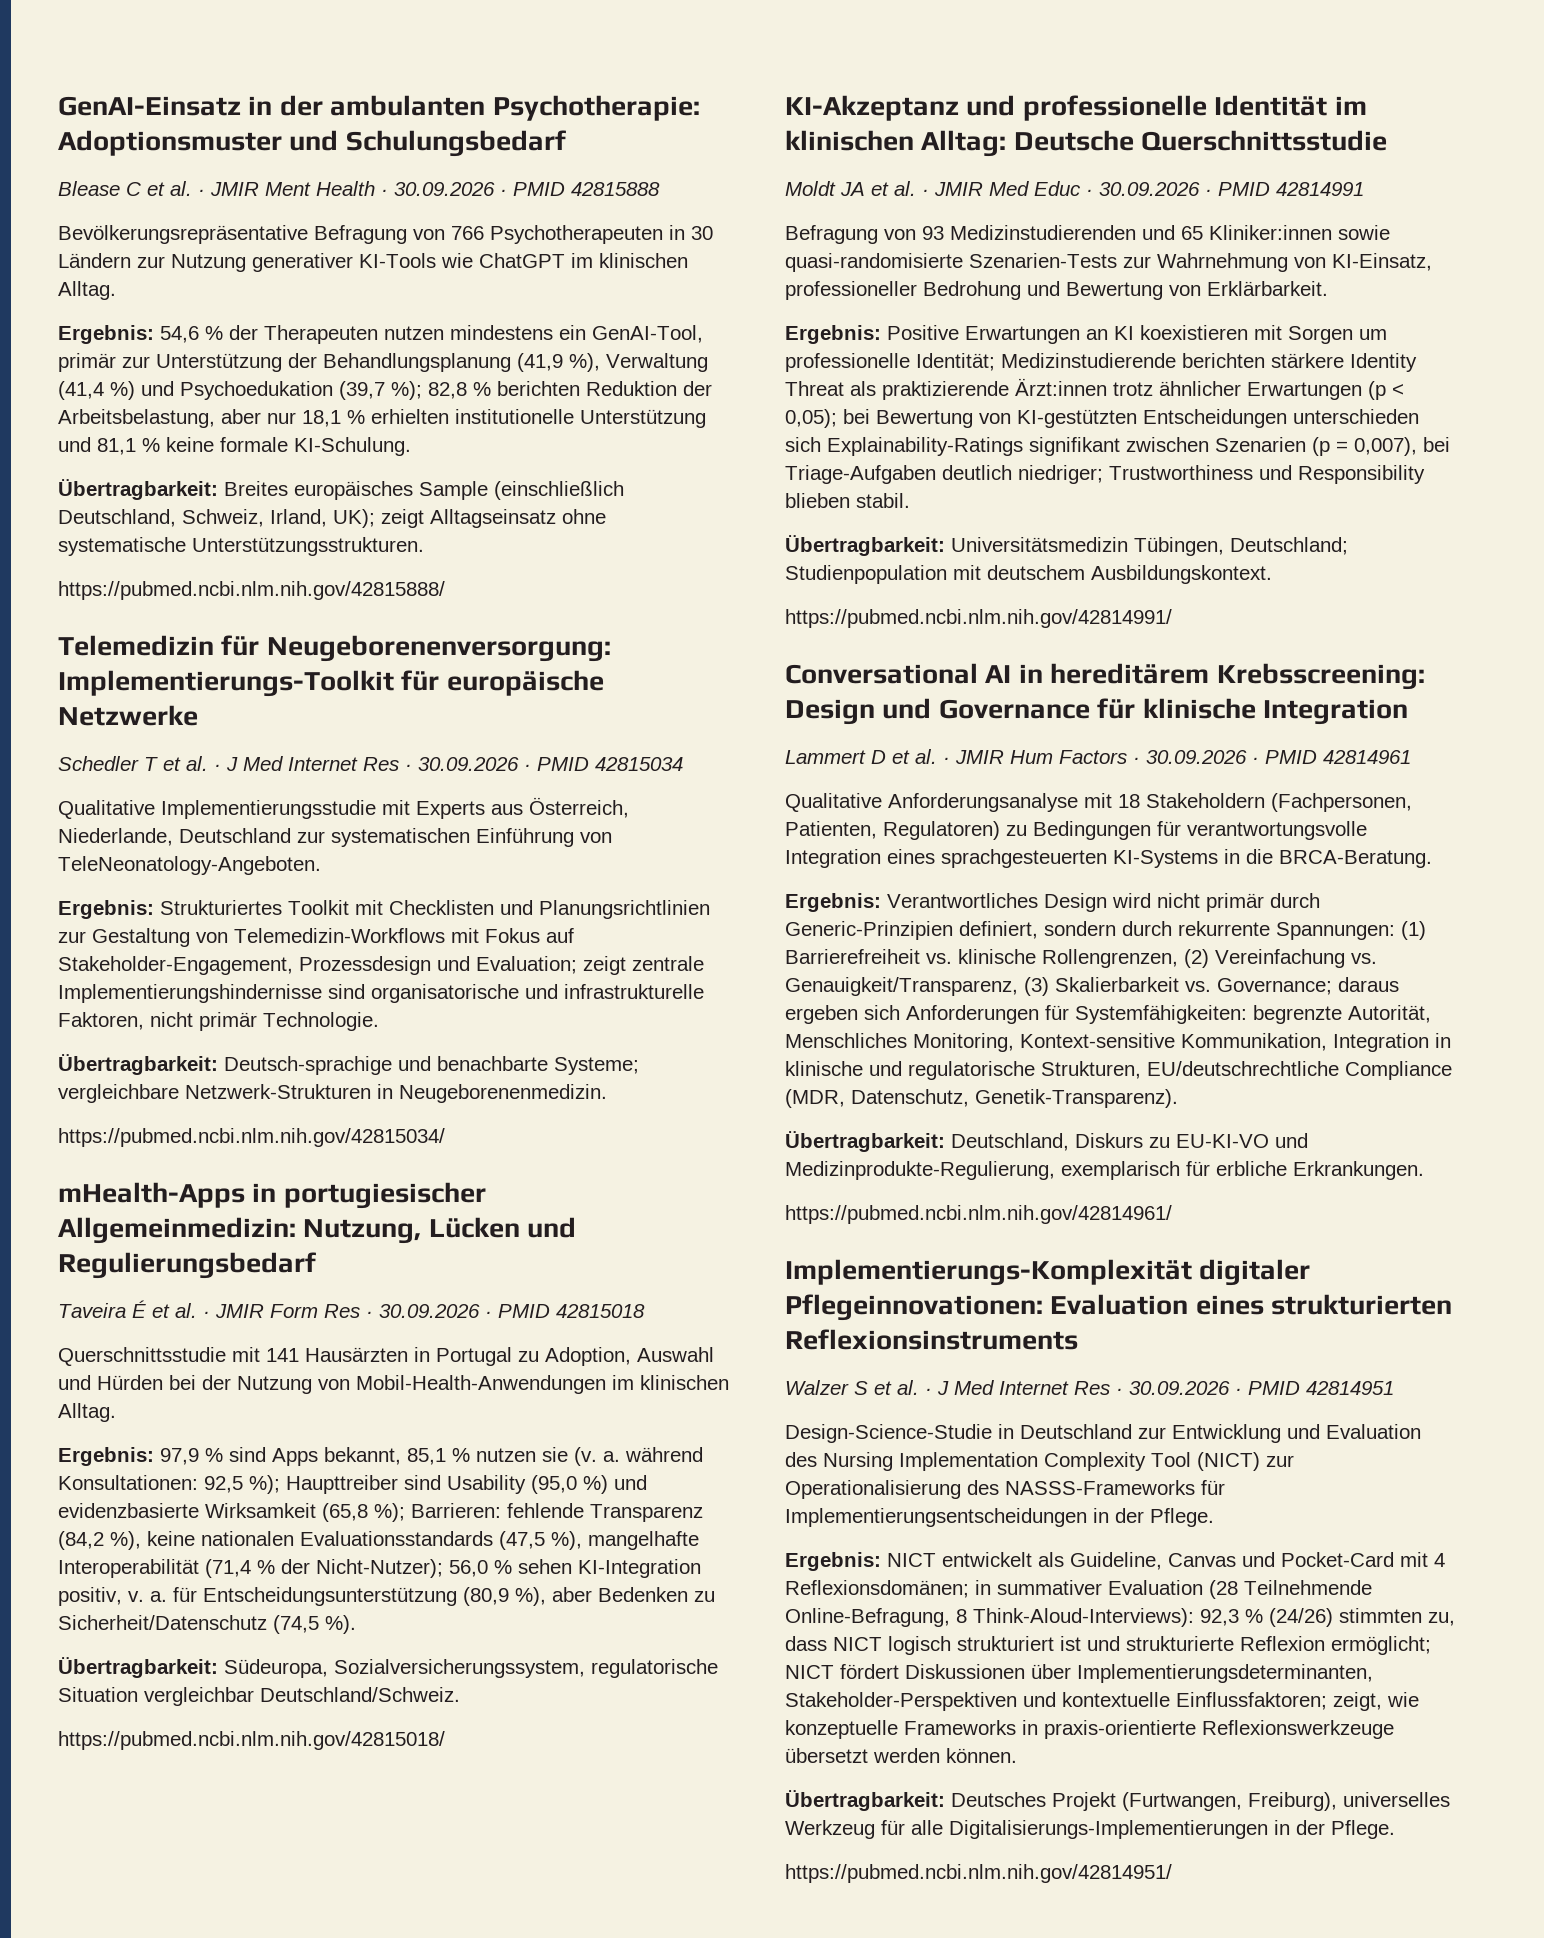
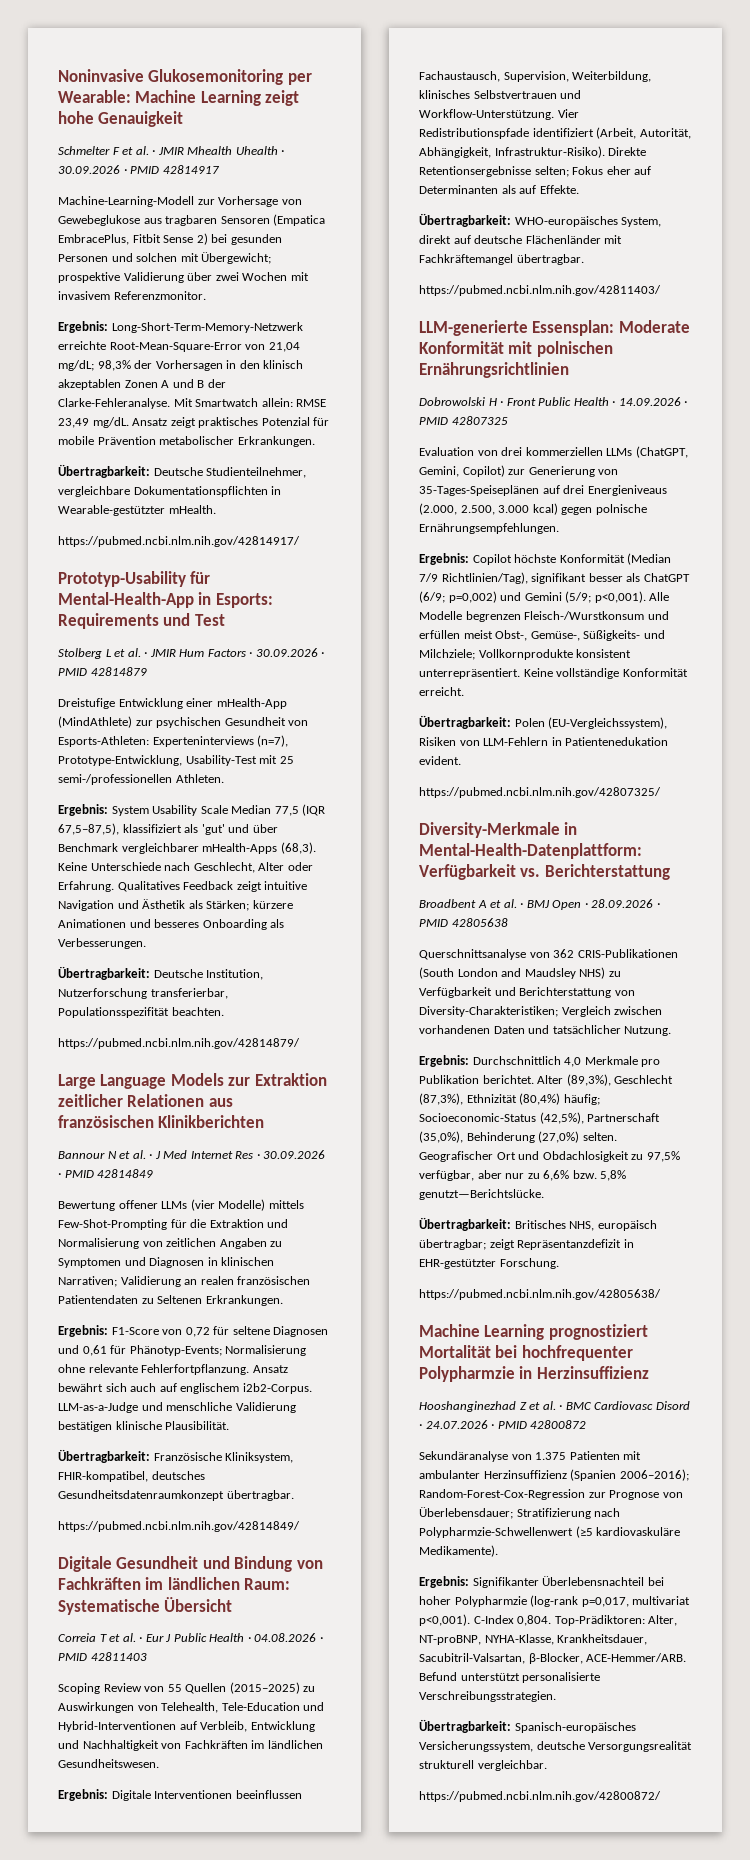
- GenAI-Einsatz in der ambulanten Psychotherapie: Adoptionsmuster und Schulungsbedarf
- Blease C et al. · JMIR Ment Health · 30.09.2026 · PMID 42815888
- Bevölkerungsrepräsentative Befragung von 766 Psychotherapeuten in 30 Ländern zur Nutzung generativer KI-Tools wie ChatGPT im klinischen Alltag.
- Ergebnis: 54,6 % der Therapeuten nutzen mindestens ein GenAI-Tool, primär zur Unterstützung der Behandlungsplanung (41,9 %), Verwaltung (41,4 %) und Psychoedukation (39,7 %); 82,8 % berichten Reduktion der Arbeitsbelastung, aber nur 18,1 % erhielten institutionelle Unterstützung und 81,1 % keine formale KI-Schulung.
- Übertragbarkeit: Breites europäisches Sample (einschließlich Deutschland, Schweiz, Irland, UK); zeigt Alltagseinsatz ohne systematische Unterstützungsstrukturen.
- https://pubmed.ncbi.nlm.nih.gov/42815888/
- Telemedizin für Neugeborenenversorgung: Implementierungs-Toolkit für europäische Netzwerke
- Schedler T et al. · J Med Internet Res · 30.09.2026 · PMID 42815034
- Qualitative Implementierungsstudie mit Experts aus Österreich, Niederlande, Deutschland zur systematischen Einführung von TeleNeonatology-Angeboten.
- Ergebnis: Strukturiertes Toolkit mit Checklisten und Planungsrichtlinien zur Gestaltung von Telemedizin-Workflows mit Fokus auf Stakeholder-Engagement, Prozessdesign und Evaluation; zeigt zentrale Implementierungshindernisse sind organisatorische und infrastrukturelle Faktoren, nicht primär Technologie.
- Übertragbarkeit: Deutsch-sprachige und benachbarte Systeme; vergleichbare Netzwerk-Strukturen in Neugeborenenmedizin.
- https://pubmed.ncbi.nlm.nih.gov/42815034/
- mHealth-Apps in portugiesischer Allgemeinmedizin: Nutzung, Lücken und Regulierungsbedarf
- Taveira É et al. · JMIR Form Res · 30.09.2026 · PMID 42815018
- Querschnittsstudie mit 141 Hausärzten in Portugal zu Adoption, Auswahl und Hürden bei der Nutzung von Mobil-Health-Anwendungen im klinischen Alltag.
- Ergebnis: 97,9 % sind Apps bekannt, 85,1 % nutzen sie (v. a. während Konsultationen: 92,5 %); Haupttreiber sind Usability (95,0 %) und evidenzbasierte Wirksamkeit (65,8 %); Barrieren: fehlende Transparenz (84,2 %), keine nationalen Evaluationsstandards (47,5 %), mangelhafte Interoperabilität (71,4 % der Nicht-Nutzer); 56,0 % sehen KI-Integration positiv, v. a. für Entscheidungsunterstützung (80,9 %), aber Bedenken zu Sicherheit/Datenschutz (74,5 %).
- Übertragbarkeit: Südeuropa, Sozialversicherungssystem, regulatorische Situation vergleichbar Deutschland/Schweiz.
- https://pubmed.ncbi.nlm.nih.gov/42815018/
- KI-Akzeptanz und professionelle Identität im klinischen Alltag: Deutsche Querschnittsstudie
- Moldt JA et al. · JMIR Med Educ · 30.09.2026 · PMID 42814991
- Befragung von 93 Medizinstudierenden und 65 Kliniker:innen sowie quasi-randomisierte Szenarien-Tests zur Wahrnehmung von KI-Einsatz, professioneller Bedrohung und Bewertung von Erklärbarkeit.
- Ergebnis: Positive Erwartungen an KI koexistieren mit Sorgen um professionelle Identität; Medizinstudierende berichten stärkere Identity Threat als praktizierende Ärzt:innen trotz ähnlicher Erwartungen (p < 0,05); bei Bewertung von KI-gestützten Entscheidungen unterschieden sich Explainability-Ratings signifikant zwischen Szenarien (p = 0,007), bei Triage-Aufgaben deutlich niedriger; Trustworthiness und Responsibility blieben stabil.
- Übertragbarkeit: Universitätsmedizin Tübingen, Deutschland; Studienpopulation mit deutschem Ausbildungskontext.
- https://pubmed.ncbi.nlm.nih.gov/42814991/
- Conversational AI in hereditärem Krebsscreening: Design und Governance für klinische Integration
- Lammert D et al. · JMIR Hum Factors · 30.09.2026 · PMID 42814961
- Qualitative Anforderungsanalyse mit 18 Stakeholdern (Fachpersonen, Patienten, Regulatoren) zu Bedingungen für verantwortungsvolle Integration eines sprachgesteuerten KI-Systems in die BRCA-Beratung.
- Ergebnis: Verantwortliches Design wird nicht primär durch Generic-Prinzipien definiert, sondern durch rekurrente Spannungen: (1) Barrierefreiheit vs. klinische Rollengrenzen, (2) Vereinfachung vs. Genauigkeit/Transparenz, (3) Skalierbarkeit vs. Governance; daraus ergeben sich Anforderungen für Systemfähigkeiten: begrenzte Autorität, Menschliches Monitoring, Kontext-sensitive Kommunikation, Integration in klinische und regulatorische Strukturen, EU/deutschrechtliche Compliance (MDR, Datenschutz, Genetik-Transparenz).
- Übertragbarkeit: Deutschland, Diskurs zu EU-KI-VO und Medizinprodukte-Regulierung, exemplarisch für erbliche Erkrankungen.
- https://pubmed.ncbi.nlm.nih.gov/42814961/
- Implementierungs-Komplexität digitaler Pflegeinnovationen: Evaluation eines strukturierten Reflexionsinstruments
- Walzer S et al. · J Med Internet Res · 30.09.2026 · PMID 42814951
- Design-Science-Studie in Deutschland zur Entwicklung und Evaluation des Nursing Implementation Complexity Tool (NICT) zur Operationalisierung des NASSS-Frameworks für Implementierungsentscheidungen in der Pflege.
- Ergebnis: NICT entwickelt als Guideline, Canvas und Pocket-Card mit 4 Reflexionsdomänen; in summativer Evaluation (28 Teilnehmende Online-Befragung, 8 Think-Aloud-Interviews): 92,3 % (24/26) stimmten zu, dass NICT logisch strukturiert ist und strukturierte Reflexion ermöglicht; NICT fördert Diskussionen über Implementierungsdeterminanten, Stakeholder-Perspektiven und kontextuelle Einflussfaktoren; zeigt, wie konzeptuelle Frameworks in praxis-orientierte Reflexionswerkzeuge übersetzt werden können.
- Übertragbarkeit: Deutsches Projekt (Furtwangen, Freiburg), universelles Werkzeug für alle Digitalisierungs-Implementierungen in der Pflege.
- https://pubmed.ncbi.nlm.nih.gov/42814951/
+ Noninvasive Glukosemonitoring per Wearable: Machine Learning zeigt hohe Genauigkeit
+ Schmelter F et al. · JMIR Mhealth Uhealth · 30.09.2026 · PMID 42814917
+ Machine-Learning-Modell zur Vorhersage von Gewebeglukose aus tragbaren Sensoren (Empatica EmbracePlus, Fitbit Sense 2) bei gesunden Personen und solchen mit Übergewicht; prospektive Validierung über zwei Wochen mit invasivem Referenzmonitor.
+ Ergebnis: Long-Short-Term-Memory-Netzwerk erreichte Root-Mean-Square-Error von 21,04 mg/dL; 98,3% der Vorhersagen in den klinisch akzeptablen Zonen A und B der Clarke-Fehleranalyse. Mit Smartwatch allein: RMSE 23,49 mg/dL. Ansatz zeigt praktisches Potenzial für mobile Prävention metabolischer Erkrankungen.
+ Übertragbarkeit: Deutsche Studienteilnehmer, vergleichbare Dokumentationspflichten in Wearable-gestützter mHealth.
+ https://pubmed.ncbi.nlm.nih.gov/42814917/
+ Prototyp-Usability für Mental-Health-App in Esports: Requirements und Test
+ Stolberg L et al. · JMIR Hum Factors · 30.09.2026 · PMID 42814879
+ Dreistufige Entwicklung einer mHealth-App (MindAthlete) zur psychischen Gesundheit von Esports-Athleten: Experteninterviews (n=7), Prototype-Entwicklung, Usability-Test mit 25 semi-/professionellen Athleten.
+ Ergebnis: System Usability Scale Median 77,5 (IQR 67,5–87,5), klassifiziert als 'gut' und über Benchmark vergleichbarer mHealth-Apps (68,3). Keine Unterschiede nach Geschlecht, Alter oder Erfahrung. Qualitatives Feedback zeigt intuitive Navigation und Ästhetik als Stärken; kürzere Animationen und besseres Onboarding als Verbesserungen.
+ Übertragbarkeit: Deutsche Institution, Nutzerforschung transferierbar, Populationsspezifität beachten.
+ https://pubmed.ncbi.nlm.nih.gov/42814879/
+ Large Language Models zur Extraktion zeitlicher Relationen aus französischen Klinikberichten
+ Bannour N et al. · J Med Internet Res · 30.09.2026 · PMID 42814849
+ Bewertung offener LLMs (vier Modelle) mittels Few-Shot-Prompting für die Extraktion und Normalisierung von zeitlichen Angaben zu Symptomen und Diagnosen in klinischen Narrativen; Validierung an realen französischen Patientendaten zu Seltenen Erkrankungen.
+ Ergebnis: F1-Score von 0,72 für seltene Diagnosen und 0,61 für Phänotyp-Events; Normalisierung ohne relevante Fehlerfortpflanzung. Ansatz bewährt sich auch auf englischem i2b2-Corpus. LLM-as-a-Judge und menschliche Validierung bestätigen klinische Plausibilität.
+ Übertragbarkeit: Französische Kliniksystem, FHIR-kompatibel, deutsches Gesundheitsdatenraumkonzept übertragbar.
+ https://pubmed.ncbi.nlm.nih.gov/42814849/
+ Digitale Gesundheit und Bindung von Fachkräften im ländlichen Raum: Systematische Übersicht
+ Correia T et al. · Eur J Public Health · 04.08.2026 · PMID 42811403
+ Scoping Review von 55 Quellen (2015–2025) zu Auswirkungen von Telehealth, Tele-Education und Hybrid-Interventionen auf Verbleib, Entwicklung und Nachhaltigkeit von Fachkräften im ländlichen Gesundheitswesen.
+ Ergebnis: Digitale Interventionen beeinflussen Fachaustausch, Supervision, Weiterbildung, klinisches Selbstvertrauen und Workflow-Unterstützung. Vier Redistributionspfade identifiziert (Arbeit, Autorität, Abhängigkeit, Infrastruktur-Risiko). Direkte Retentionsergebnisse selten; Fokus eher auf Determinanten als auf Effekte.
+ Übertragbarkeit: WHO-europäisches System, direkt auf deutsche Flächenländer mit Fachkräftemangel übertragbar.
+ https://pubmed.ncbi.nlm.nih.gov/42811403/
+ LLM-generierte Essensplan: Moderate Konformität mit polnischen Ernährungsrichtlinien
+ Dobrowolski H · Front Public Health · 14.09.2026 · PMID 42807325
+ Evaluation von drei kommerziellen LLMs (ChatGPT, Gemini, Copilot) zur Generierung von 35-Tages-Speiseplänen auf drei Energieniveaus (2.000, 2.500, 3.000 kcal) gegen polnische Ernährungsempfehlungen.
+ Ergebnis: Copilot höchste Konformität (Median 7/9 Richtlinien/Tag), signifikant besser als ChatGPT (6/9; p=0,002) und Gemini (5/9; p<0,001). Alle Modelle begrenzen Fleisch-/Wurstkonsum und erfüllen meist Obst-, Gemüse-, Süßigkeits- und Milchziele; Vollkornprodukte konsistent unterrepräsentiert. Keine vollständige Konformität erreicht.
+ Übertragbarkeit: Polen (EU-Vergleichssystem), Risiken von LLM-Fehlern in Patientenedukation evident.
+ https://pubmed.ncbi.nlm.nih.gov/42807325/
+ Diversity-Merkmale in Mental-Health-Datenplattform: Verfügbarkeit vs. Berichterstattung
+ Broadbent A et al. · BMJ Open · 28.09.2026 · PMID 42805638
+ Querschnittsanalyse von 362 CRIS-Publikationen (South London and Maudsley NHS) zu Verfügbarkeit und Berichterstattung von Diversity-Charakteristiken; Vergleich zwischen vorhandenen Daten und tatsächlicher Nutzung.
+ Ergebnis: Durchschnittlich 4,0 Merkmale pro Publikation berichtet. Alter (89,3%), Geschlecht (87,3%), Ethnizität (80,4%) häufig; Socioeconomic-Status (42,5%), Partnerschaft (35,0%), Behinderung (27,0%) selten. Geografischer Ort und Obdachlosigkeit zu 97,5% verfügbar, aber nur zu 6,6% bzw. 5,8% genutzt—Berichtslücke.
+ Übertragbarkeit: Britisches NHS, europäisch übertragbar; zeigt Repräsentanzdefizit in EHR-gestützter Forschung.
+ https://pubmed.ncbi.nlm.nih.gov/42805638/
+ Machine Learning prognostiziert Mortalität bei hochfrequenter Polypharmzie in Herzinsuffizienz
+ Hooshanginezhad Z et al. · BMC Cardiovasc Disord · 24.07.2026 · PMID 42800872
+ Sekundäranalyse von 1.375 Patienten mit ambulanter Herzinsuffizienz (Spanien 2006–2016); Random-Forest-Cox-Regression zur Prognose von Überlebensdauer; Stratifizierung nach Polypharmzie-Schwellenwert (≥5 kardiovaskuläre Medikamente).
+ Ergebnis: Signifikanter Überlebensnachteil bei hoher Polypharmzie (log-rank p=0,017, multivariat p<0,001). C-Index 0,804. Top-Prädiktoren: Alter, NT-proBNP, NYHA-Klasse, Krankheitsdauer, Sacubitril-Valsartan, β-Blocker, ACE-Hemmer/ARB. Befund unterstützt personalisierte Verschreibungsstrategien.
+ Übertragbarkeit: Spanisch-europäisches Versicherungssystem, deutsche Versorgungsrealität strukturell vergleichbar.
+ https://pubmed.ncbi.nlm.nih.gov/42800872/

